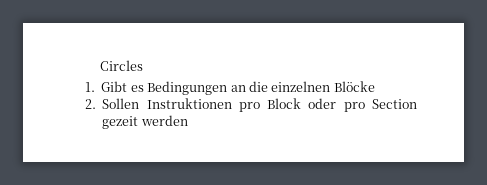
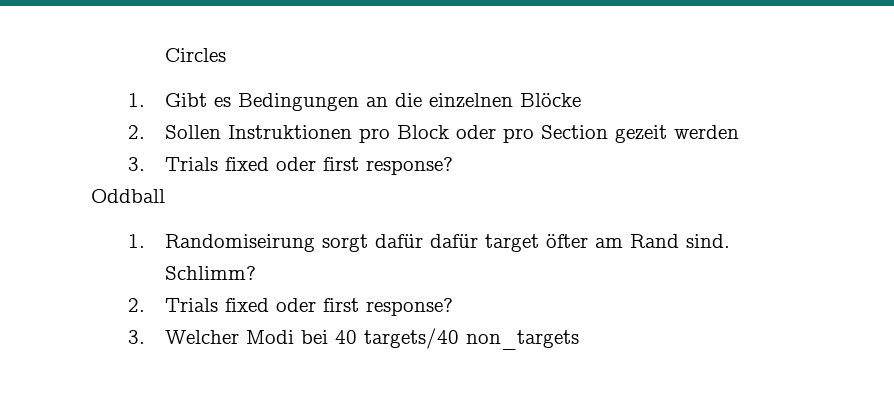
+ 3. Trials fixed oder first response?
+ Oddball
+ 1. Randomiseirung sorgt dafür dafür target öfter am Rand sind. Schlimm?
+ 2. Trials fixed oder first response?
+ 3. Welcher Modi bei 40 targets/40 non_targets

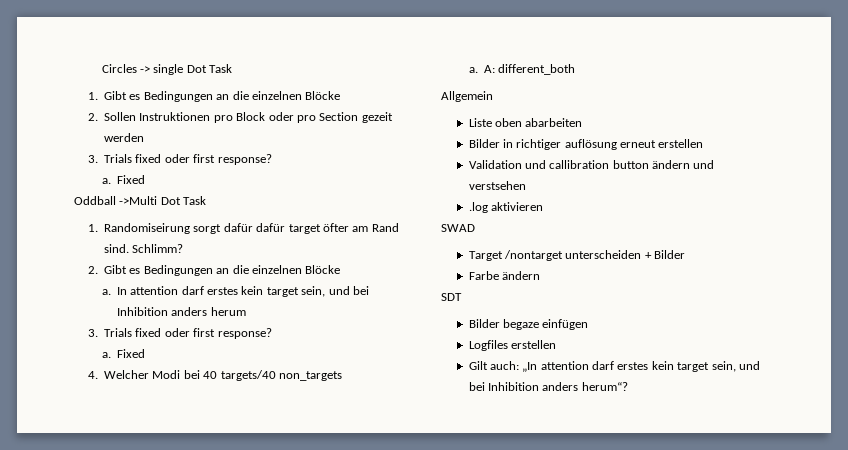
- Circles
+ Circles -> single Dot Task
  2. Sollen Instruktionen pro Block oder pro Section gezeit werden
  3. Trials fixed oder first response?
+ a. Fixed
- Oddball
+ Oddball ->Multi Dot Task
- 2. Trials fixed oder first response?
- 3. Welcher Modi bei 40 targets/40 non_targets
+ 2. Gibt es Bedingungen an die einzelnen Blöcke
+ a. In attention darf erstes kein target sein, und bei Inhibition anders herum
+ 3. Trials fixed oder first response?
+ a. Fixed
+ 4. Welcher Modi bei 40 targets/40 non_targets
+ a. A: different_both
+ Allgemein
+ Liste oben abarbeiten
+ Bilder in richtiger auflösung erneut erstellen
+ Validation und callibration button ändern und verstsehen
+ .log aktivieren
+ SWAD
+ Target /nontarget unterscheiden + Bilder
+ Farbe ändern
+ SDT
+ Bilder begaze einfügen
+ Logfiles erstellen
+ Gilt auch: „In attention darf erstes kein target sein, und bei Inhibition anders herum“?

